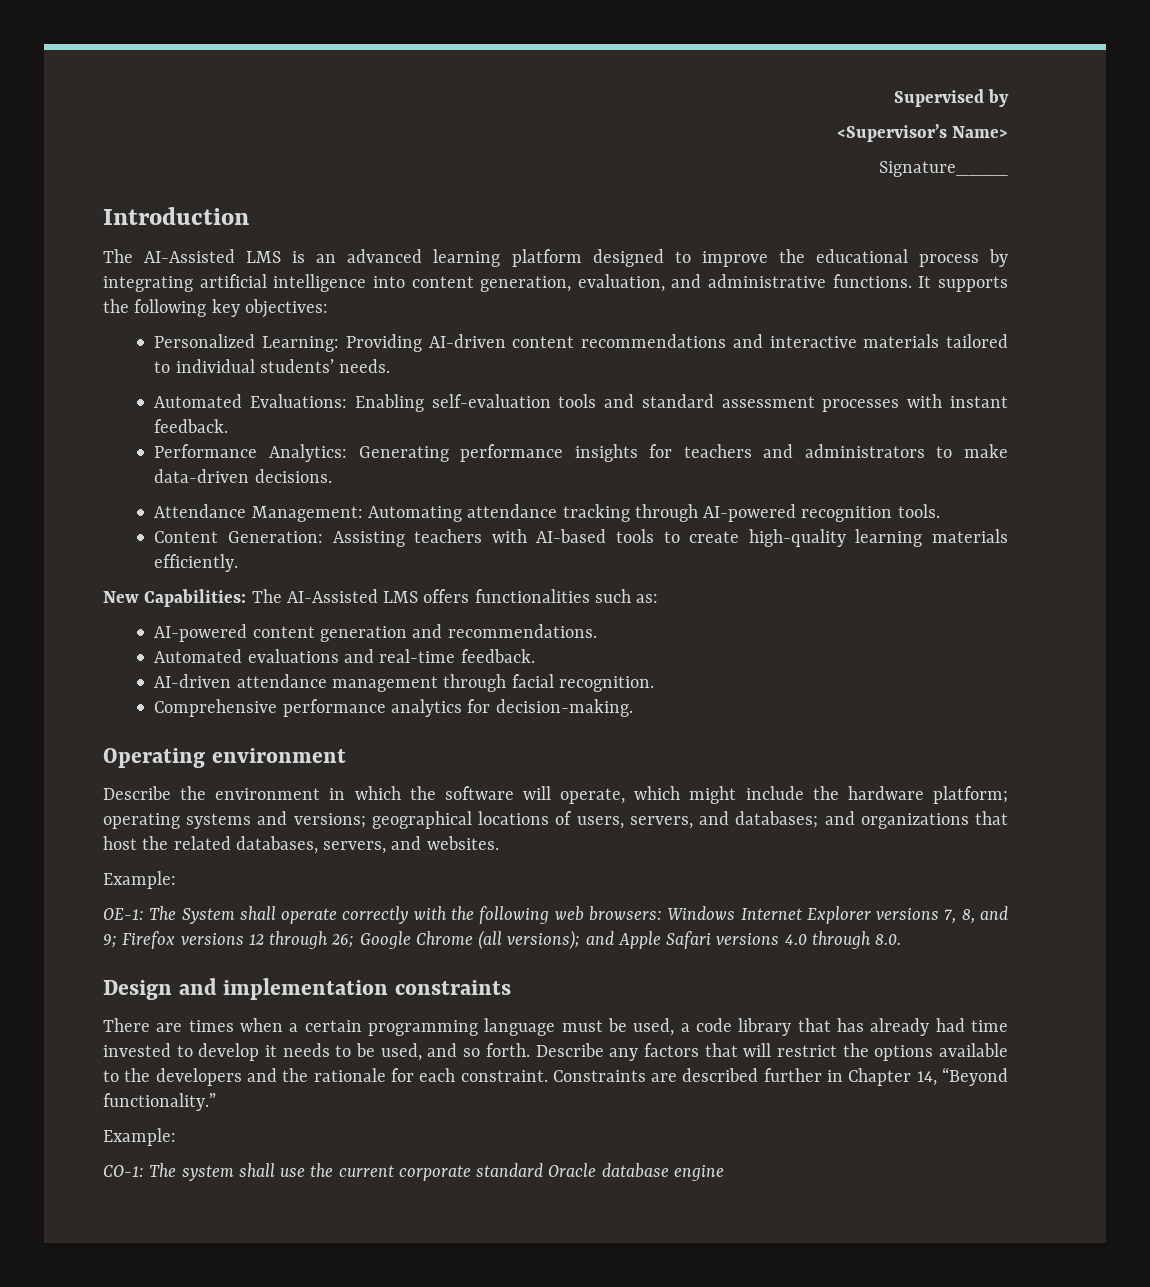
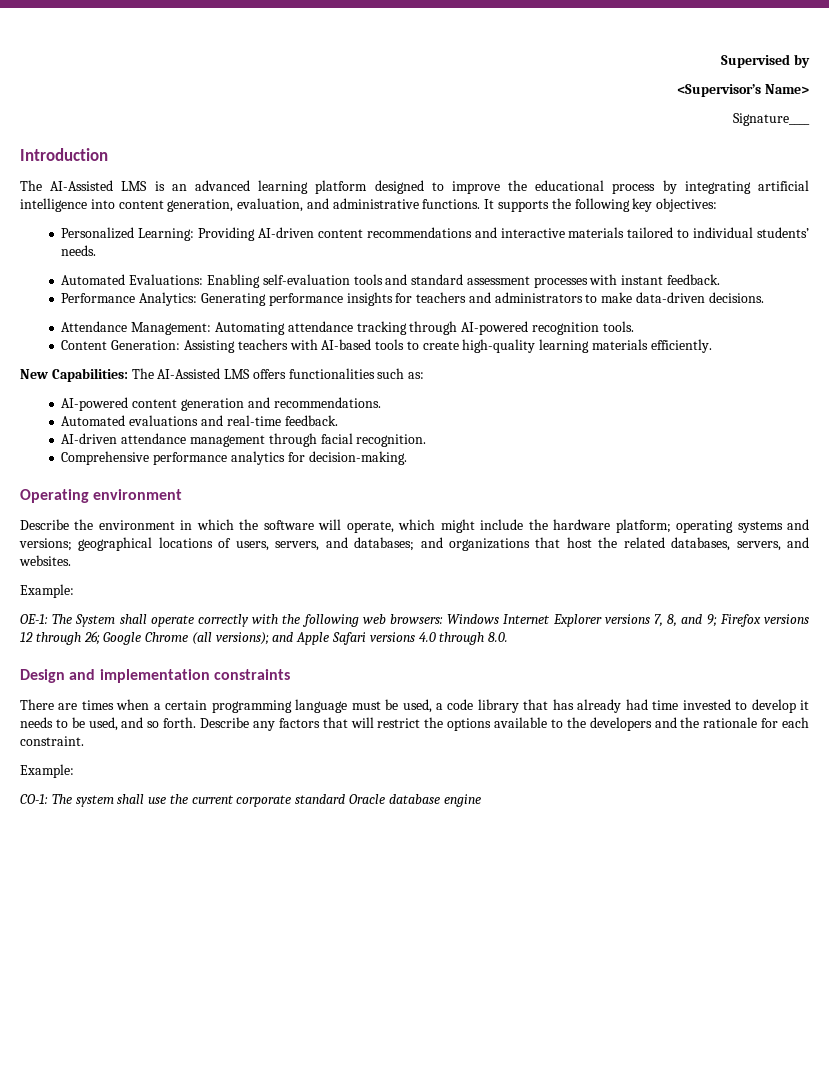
- Constraints are described further in Chapter 14, “Beyond functionality.”

